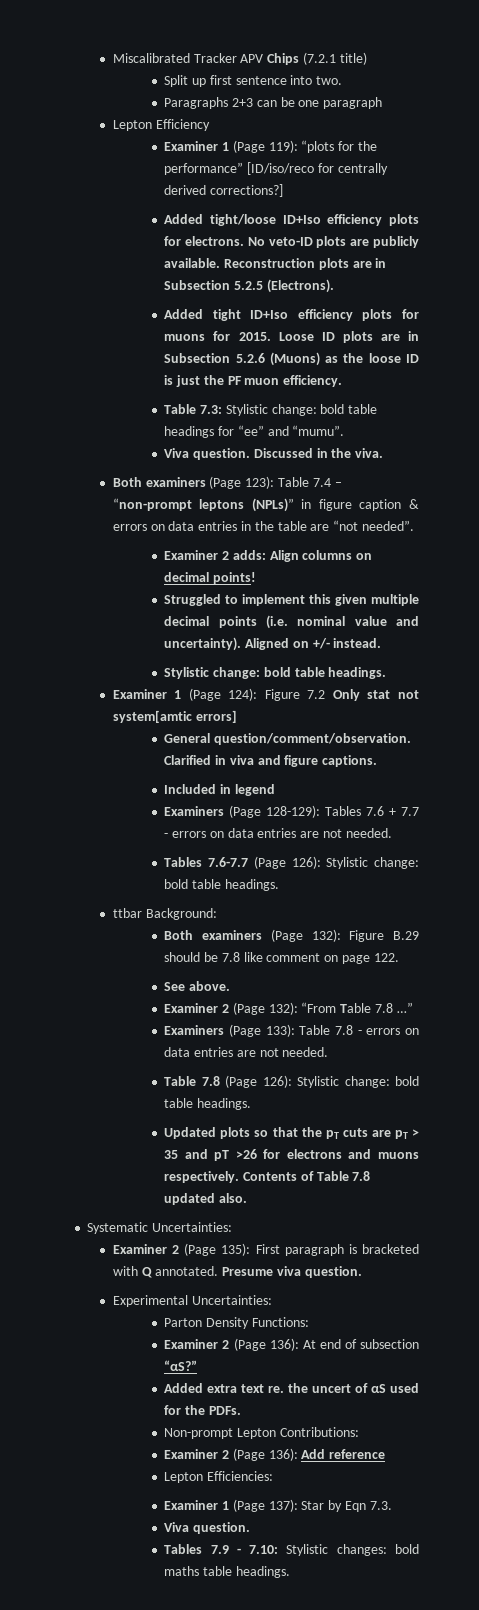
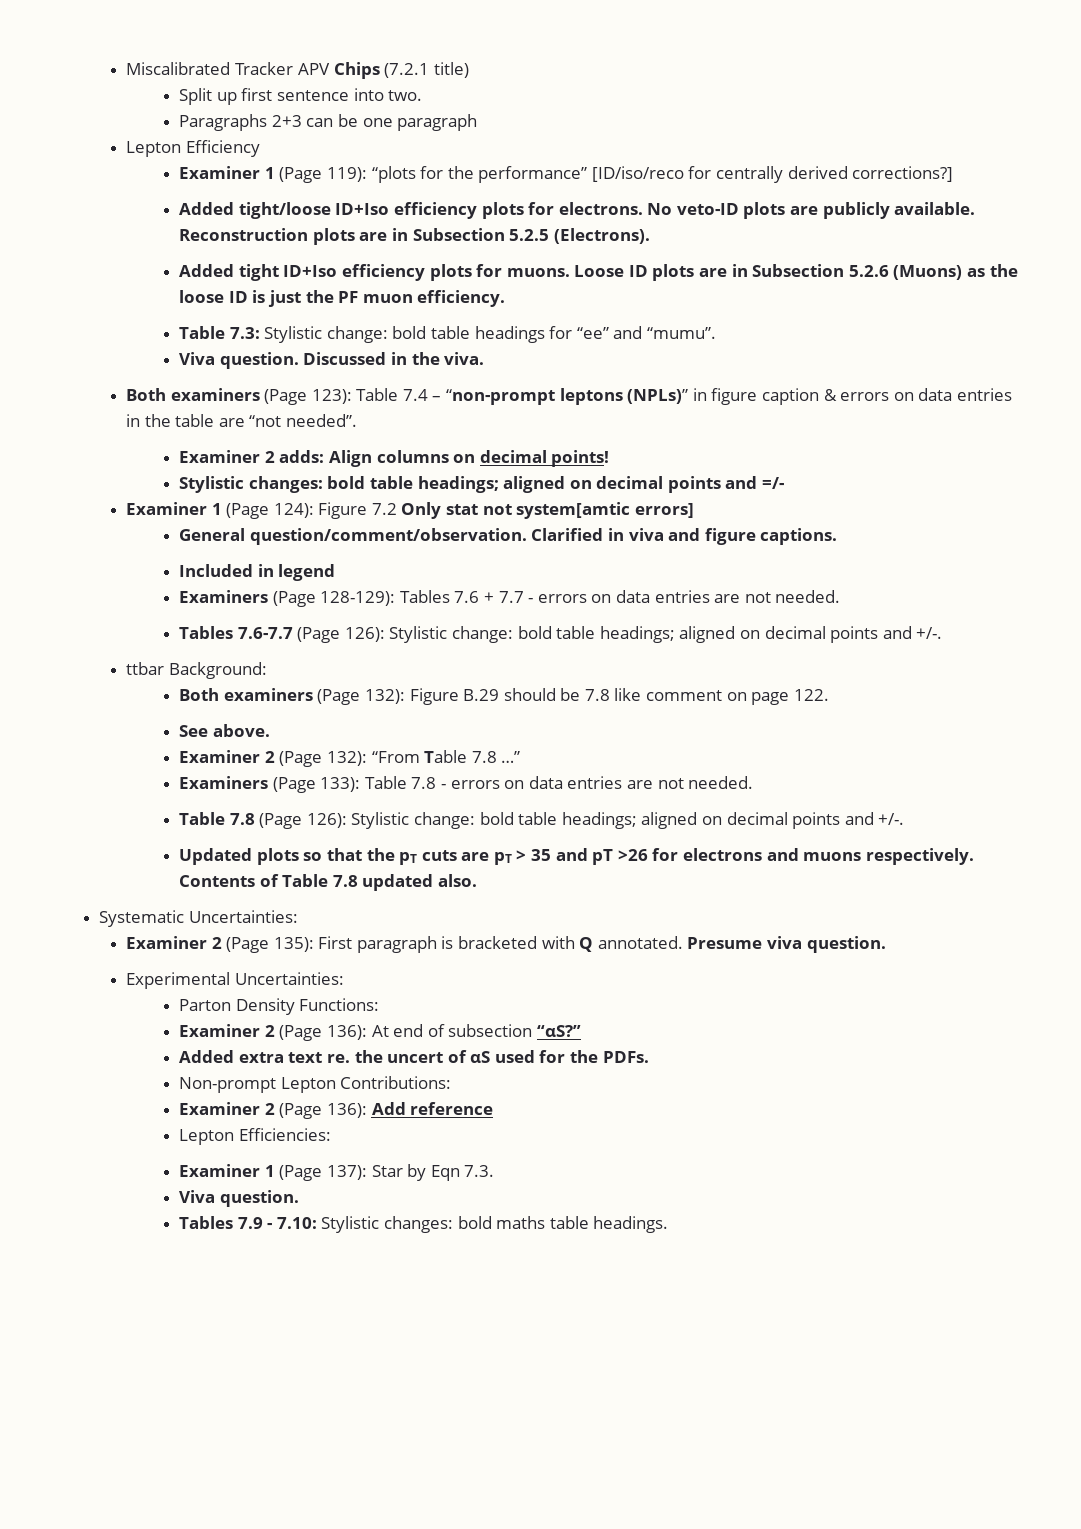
- Added tight ID+Iso efficiency plots for muons for 2015.
+ Added tight ID+Iso efficiency plots for muons.
- Struggled to implement this given multiple decimal points (i.e. nominal value and uncertainty). Aligned on +/- instead.
- Stylistic change: bold table headings.
+ Stylistic changes: bold table headings; aligned on decimal points and =/-
- Tables 7.6-7.7 (Page 126): Stylistic change: bold table headings.
+ Tables 7.6-7.7 (Page 126): Stylistic change: bold table headings; aligned on decimal points and +/-.
- Table 7.8 (Page 126): Stylistic change: bold table headings.
+ Table 7.8 (Page 126): Stylistic change: bold table headings; aligned on decimal points and +/-.

